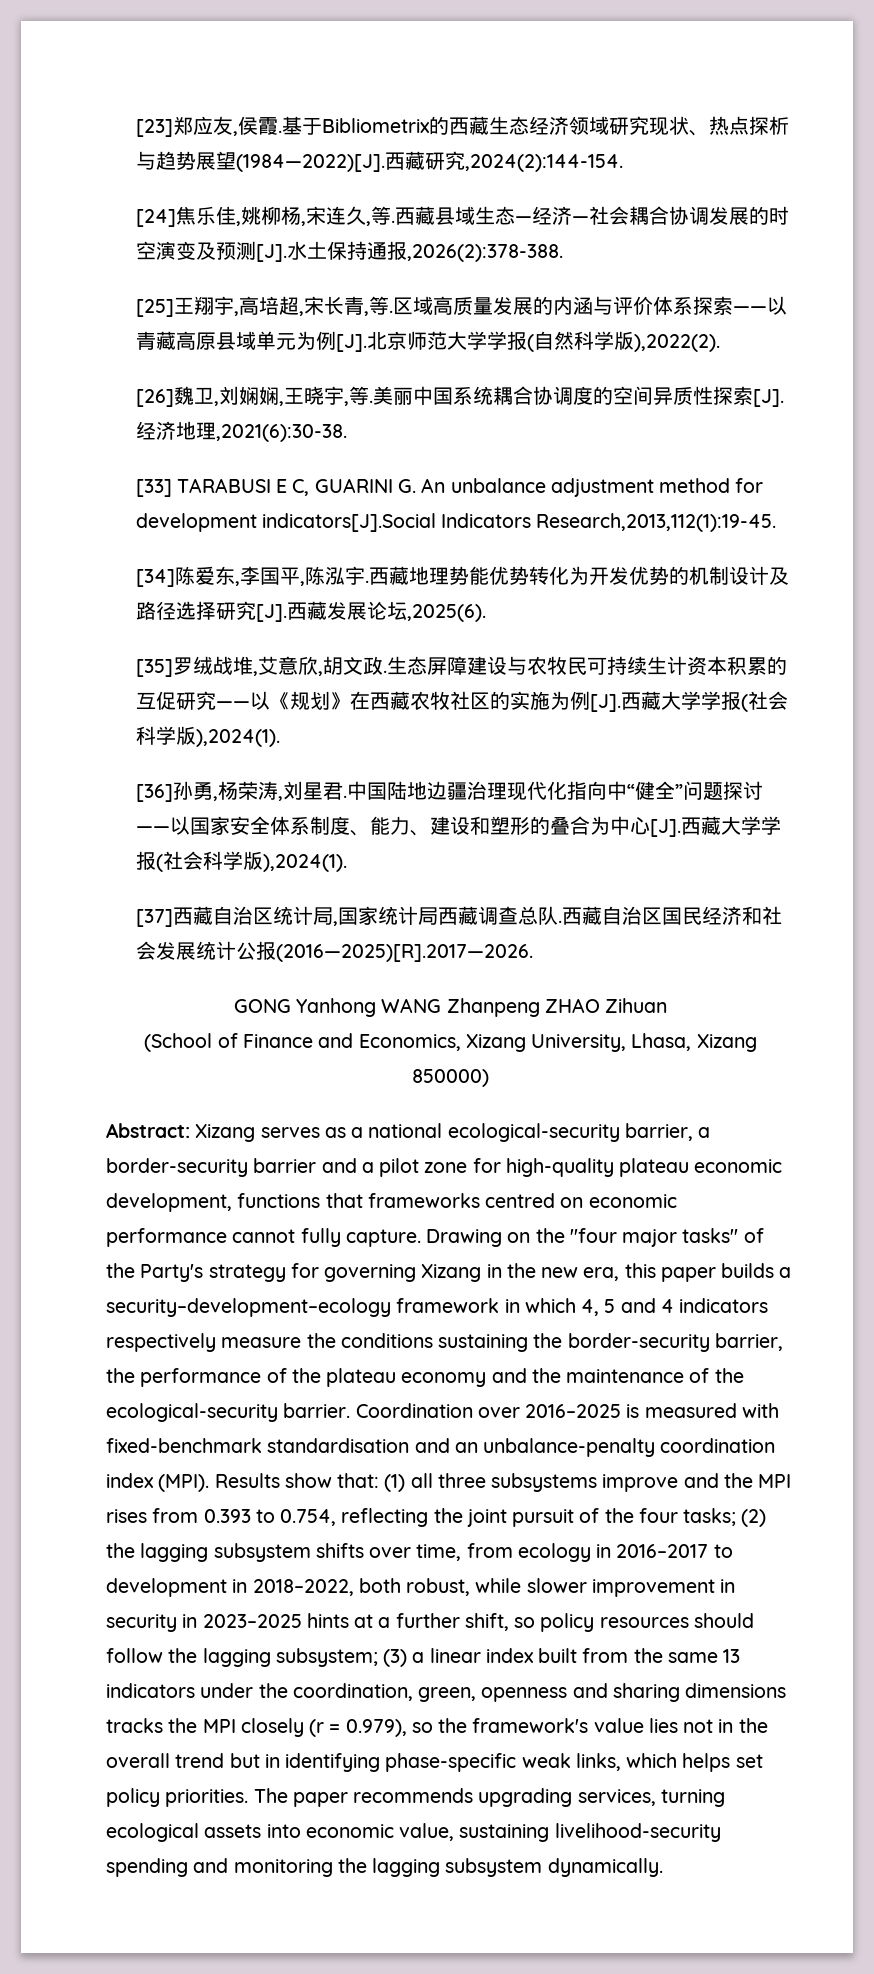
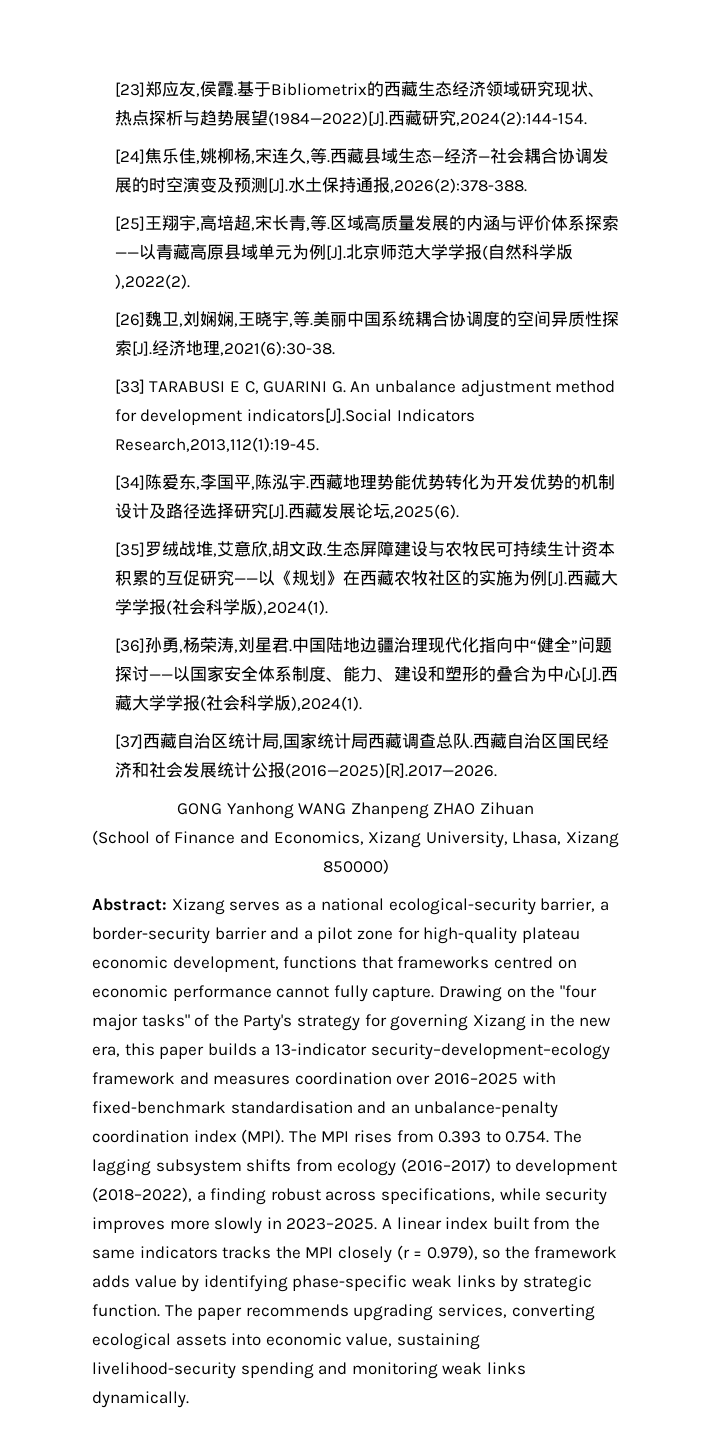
- Drawing on the "four major tasks" of the Party's strategy for governing Xizang in the new era, this paper builds a security–development–ecology framework in which 4, 5 and 4 indicators respectively measure the conditions sustaining the border-security barrier, the performance of the plateau economy and the maintenance of the ecological-security barrier. Coordination over 2016–2025 is measured with fixed-benchmark standardisation and an unbalance-penalty coordination index (MPI).
+ Drawing on the "four major tasks" of the Party's strategy for governing Xizang in the new era, this paper builds a 13-indicator security–development–ecology framework and measures coordination over 2016–2025 with fixed-benchmark standardisation and an unbalance-penalty coordination index (MPI).
- Results show that: (1) all three subsystems improve and the MPI rises from 0.393 to 0.754, reflecting the joint pursuit of the four tasks; (2) the lagging subsystem shifts over time, from ecology in 2016–2017 to development in 2018–2022, both robust, while slower improvement in security in 2023–2025 hints at a further shift, so policy resources should follow the lagging subsystem; (3) a linear index built from the same 13 indicators under the coordination, green, openness and sharing dimensions tracks the MPI closely (r = 0.979), so the framework's value lies not in the overall trend but in identifying phase-specific weak links, which helps set policy priorities.
+ The MPI rises from 0.393 to 0.754. The lagging subsystem shifts from ecology (2016–2017) to development (2018–2022), a finding robust across specifications, while security improves more slowly in 2023–2025. A linear index built from the same indicators tracks the MPI closely (r = 0.979), so the framework adds value by identifying phase-specific weak links by strategic function.
- The paper recommends upgrading services, turning ecological assets into economic value, sustaining livelihood-security spending and monitoring the lagging subsystem dynamically.
+ The paper recommends upgrading services, converting ecological assets into economic value, sustaining livelihood-security spending and monitoring weak links dynamically.

